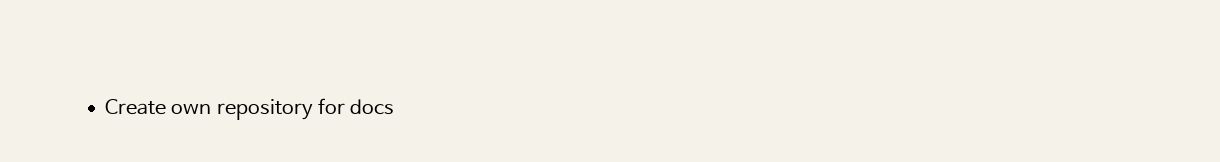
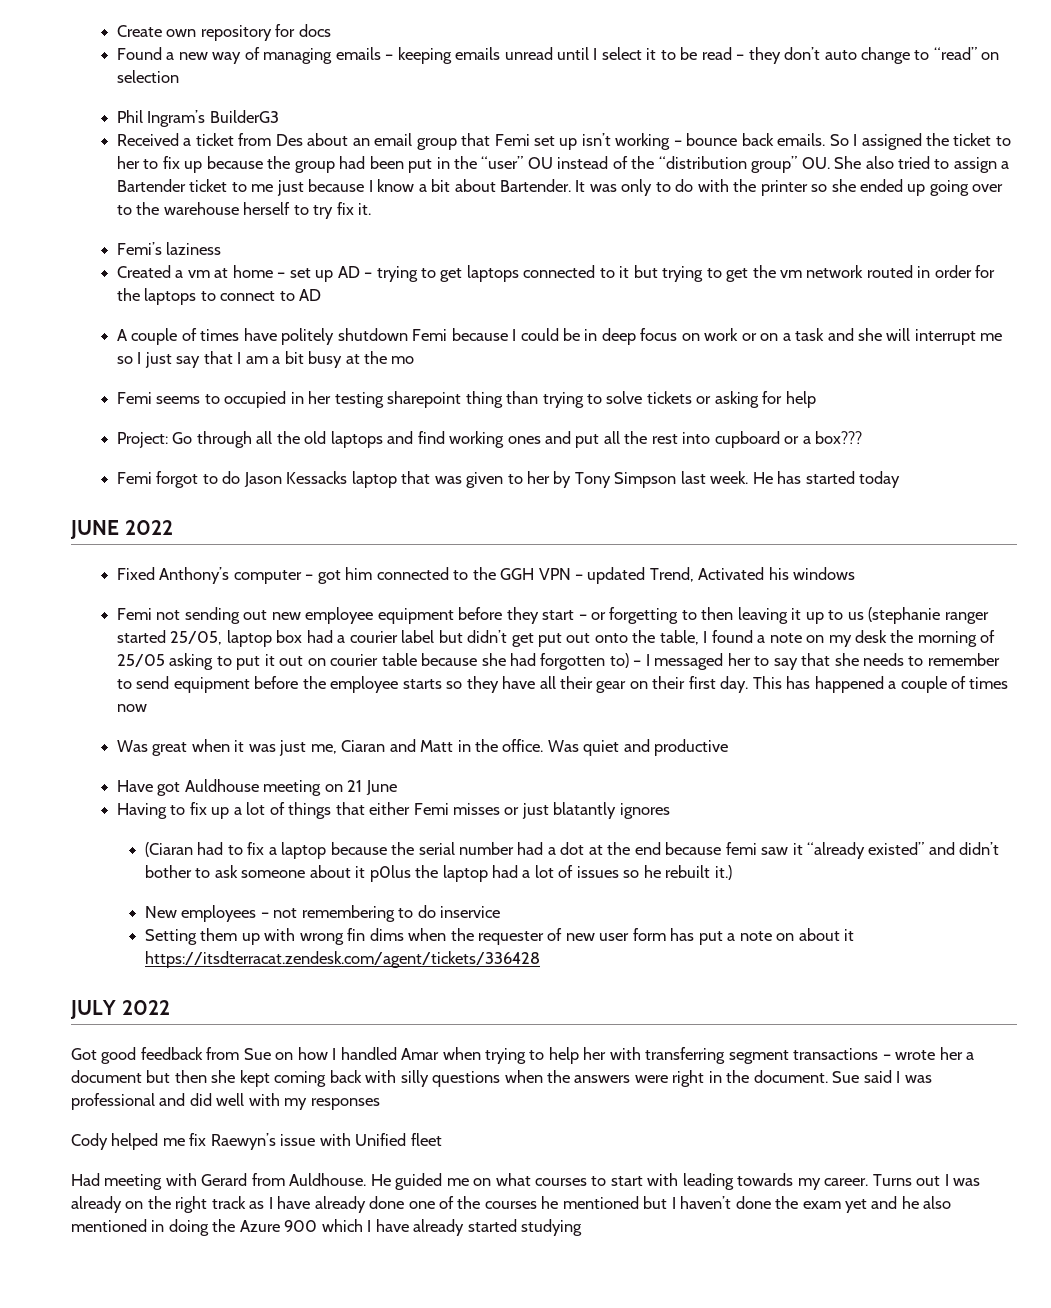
+ Found a new way of managing emails – keeping emails unread until I select it to be read – they don’t auto change to “read” on selection
+ Phil Ingram’s BuilderG3
+ Received a ticket from Des about an email group that Femi set up isn’t working – bounce back emails. So I assigned the ticket to her to fix up because the group had been put in the “user” OU instead of the “distribution group” OU. She also tried to assign a Bartender ticket to me just because I know a bit about Bartender. It was only to do with the printer so she ended up going over to the warehouse herself to try fix it.
+ Femi’s laziness
+ Created a vm at home – set up AD – trying to get laptops connected to it but trying to get the vm network routed in order for the laptops to connect to AD
+ A couple of times have politely shutdown Femi because I could be in deep focus on work or on a task and she will interrupt me so I just say that I am a bit busy at the mo
+ Femi seems to occupied in her testing sharepoint thing than trying to solve tickets or asking for help
+ Project: Go through all the old laptops and find working ones and put all the rest into cupboard or a box???
+ Femi forgot to do Jason Kessacks laptop that was given to her by Tony Simpson last week. He has started today
+ JUNE 2022
+ Fixed Anthony’s computer – got him connected to the GGH VPN – updated Trend, Activated his windows
+ Femi not sending out new employee equipment before they start – or forgetting to then leaving it up to us (stephanie ranger started 25/05, laptop box had a courier label but didn’t get put out onto the table, I found a note on my desk the morning of 25/05 asking to put it out on courier table because she had forgotten to) – I messaged her to say that she needs to remember to send equipment before the employee starts so they have all their gear on their first day. This has happened a couple of times now
+ Was great when it was just me, Ciaran and Matt in the office. Was quiet and productive
+ Have got Auldhouse meeting on 21 June
+ Having to fix up a lot of things that either Femi misses or just blatantly ignores
+ (Ciaran had to fix a laptop because the serial number had a dot at the end because femi saw it “already existed” and didn’t bother to ask someone about it p0lus the laptop had a lot of issues so he rebuilt it.)
+ New employees – not remembering to do inservice
+ Setting them up with wrong fin dims when the requester of new user form has put a note on about it https://itsdterracat.zendesk.com/agent/tickets/336428
+ JULY 2022
+ Got good feedback from Sue on how I handled Amar when trying to help her with transferring segment transactions – wrote her a document but then she kept coming back with silly questions when the answers were right in the document. Sue said I was professional and did well with my responses
+ Cody helped me fix Raewyn’s issue with Unified fleet
+ Had meeting with Gerard from Auldhouse. He guided me on what courses to start with leading towards my career. Turns out I was already on the right track as I have already done one of the courses he mentioned but I haven’t done the exam yet and he also mentioned in doing the Azure 900 which I have already started studying

